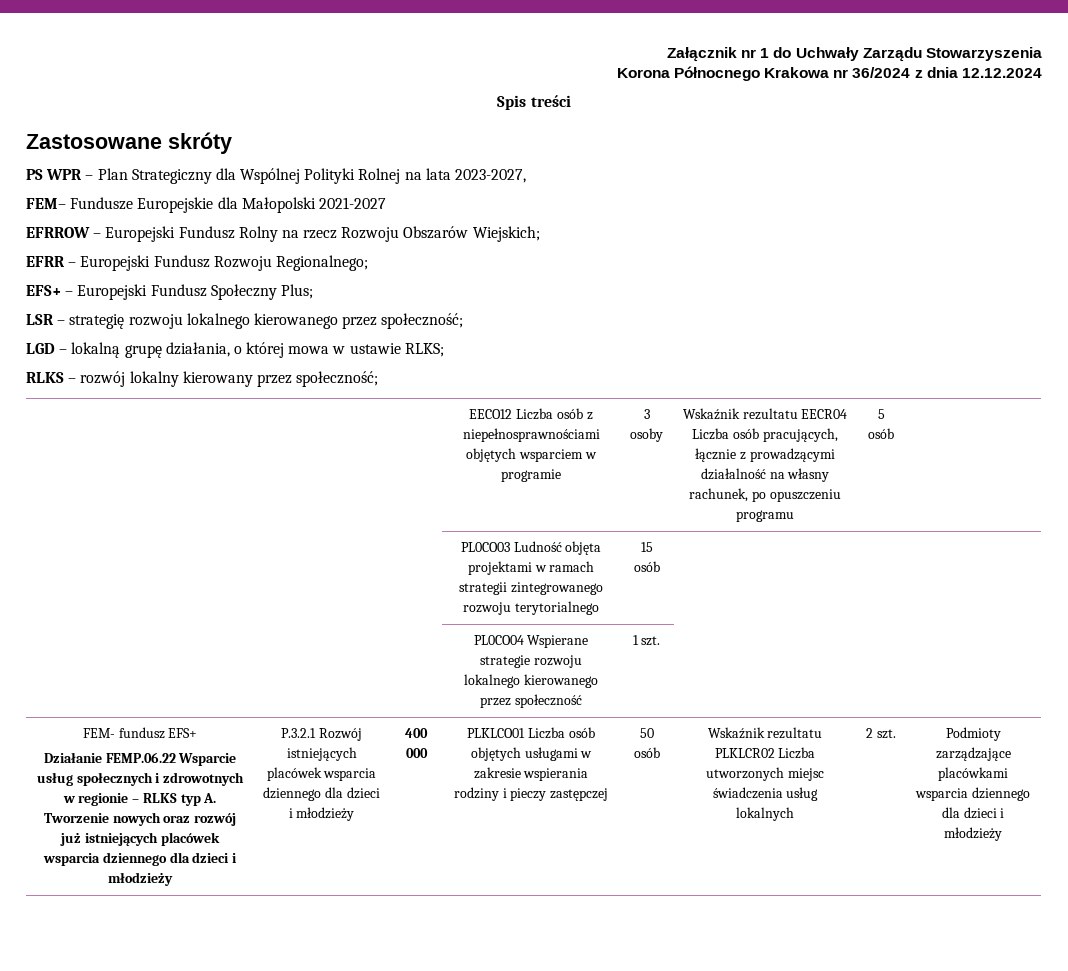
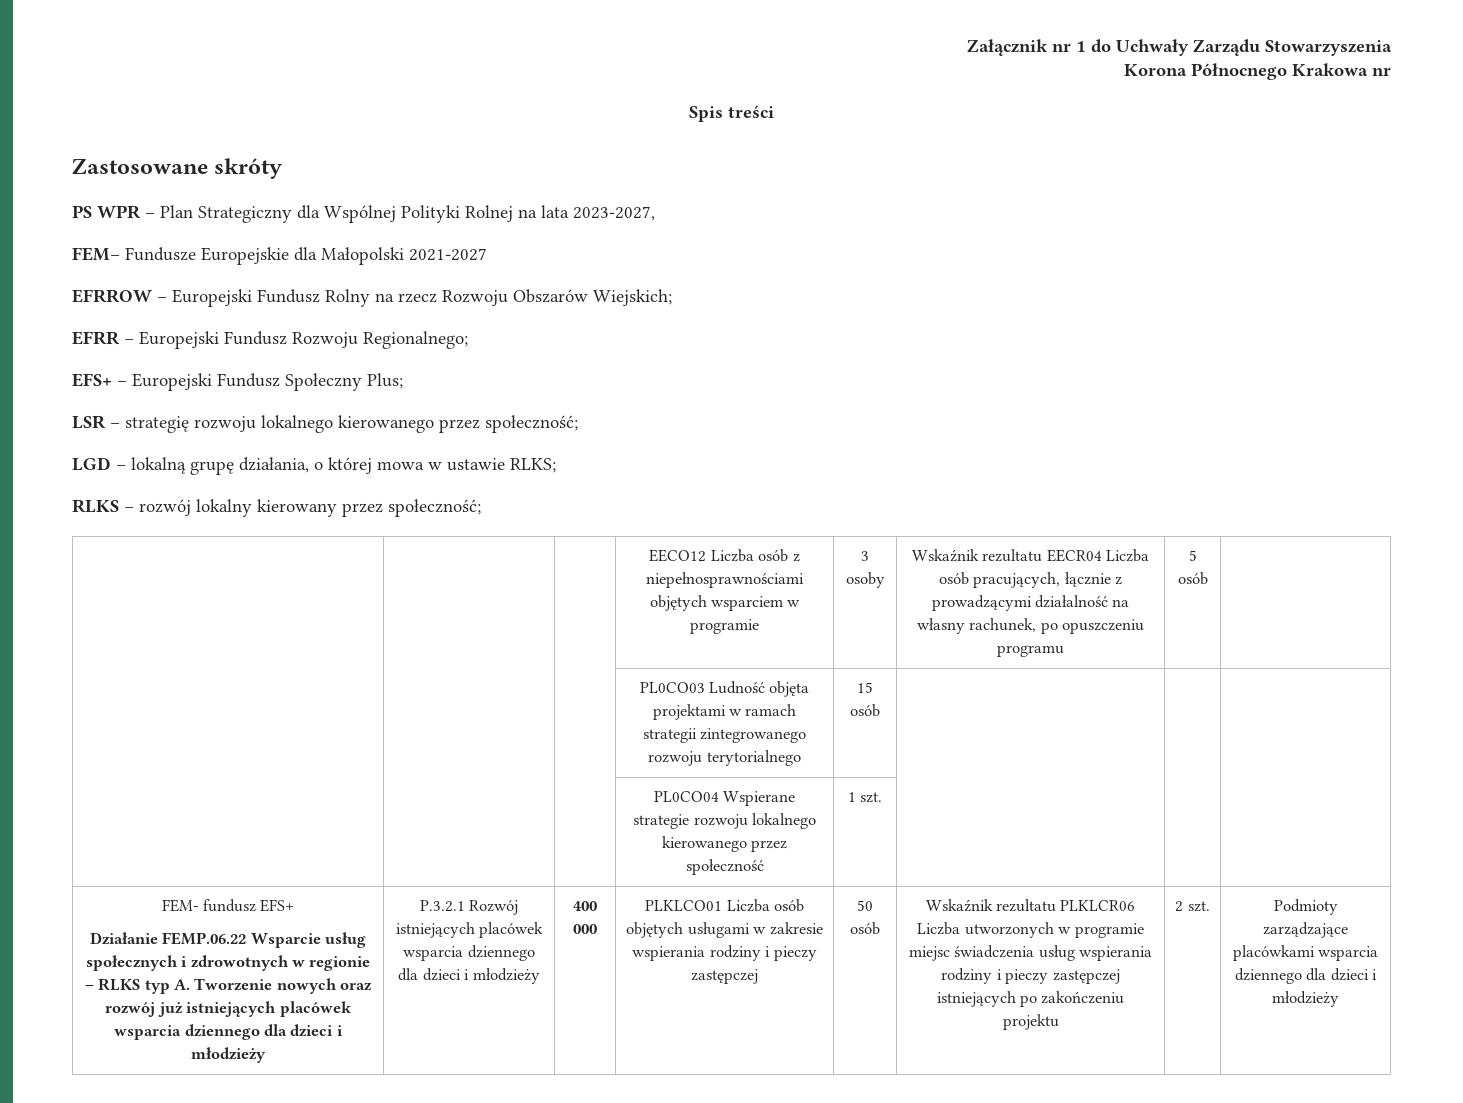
- Korona Północnego Krakowa nr 36/2024 z dnia 12.12.2024
+ Korona Północnego Krakowa nr
- Wskaźnik rezultatu PLKLCR02 Liczba utworzonych miejsc świadczenia usług lokalnych
+ Wskaźnik rezultatu PLKLCR06 Liczba utworzonych w programie miejsc świadczenia usług wspierania rodziny i pieczy zastępczej istniejących po zakończeniu projektu

